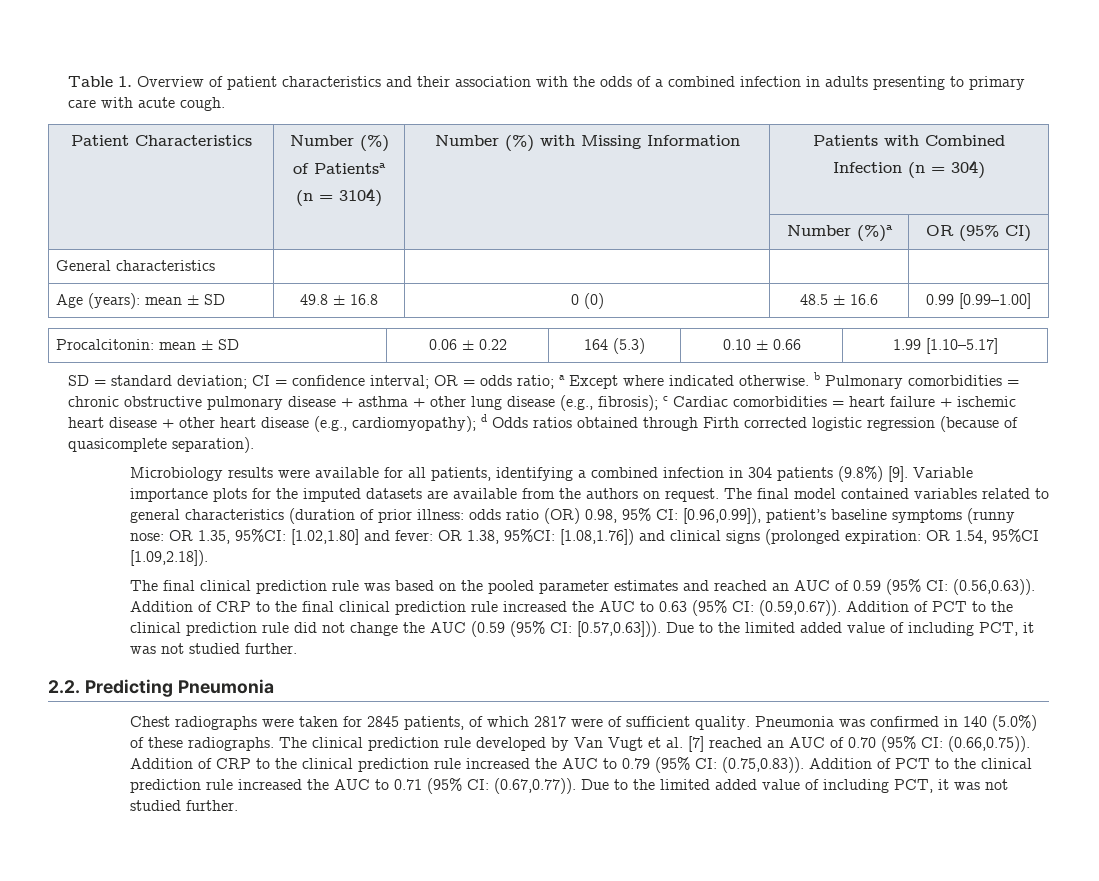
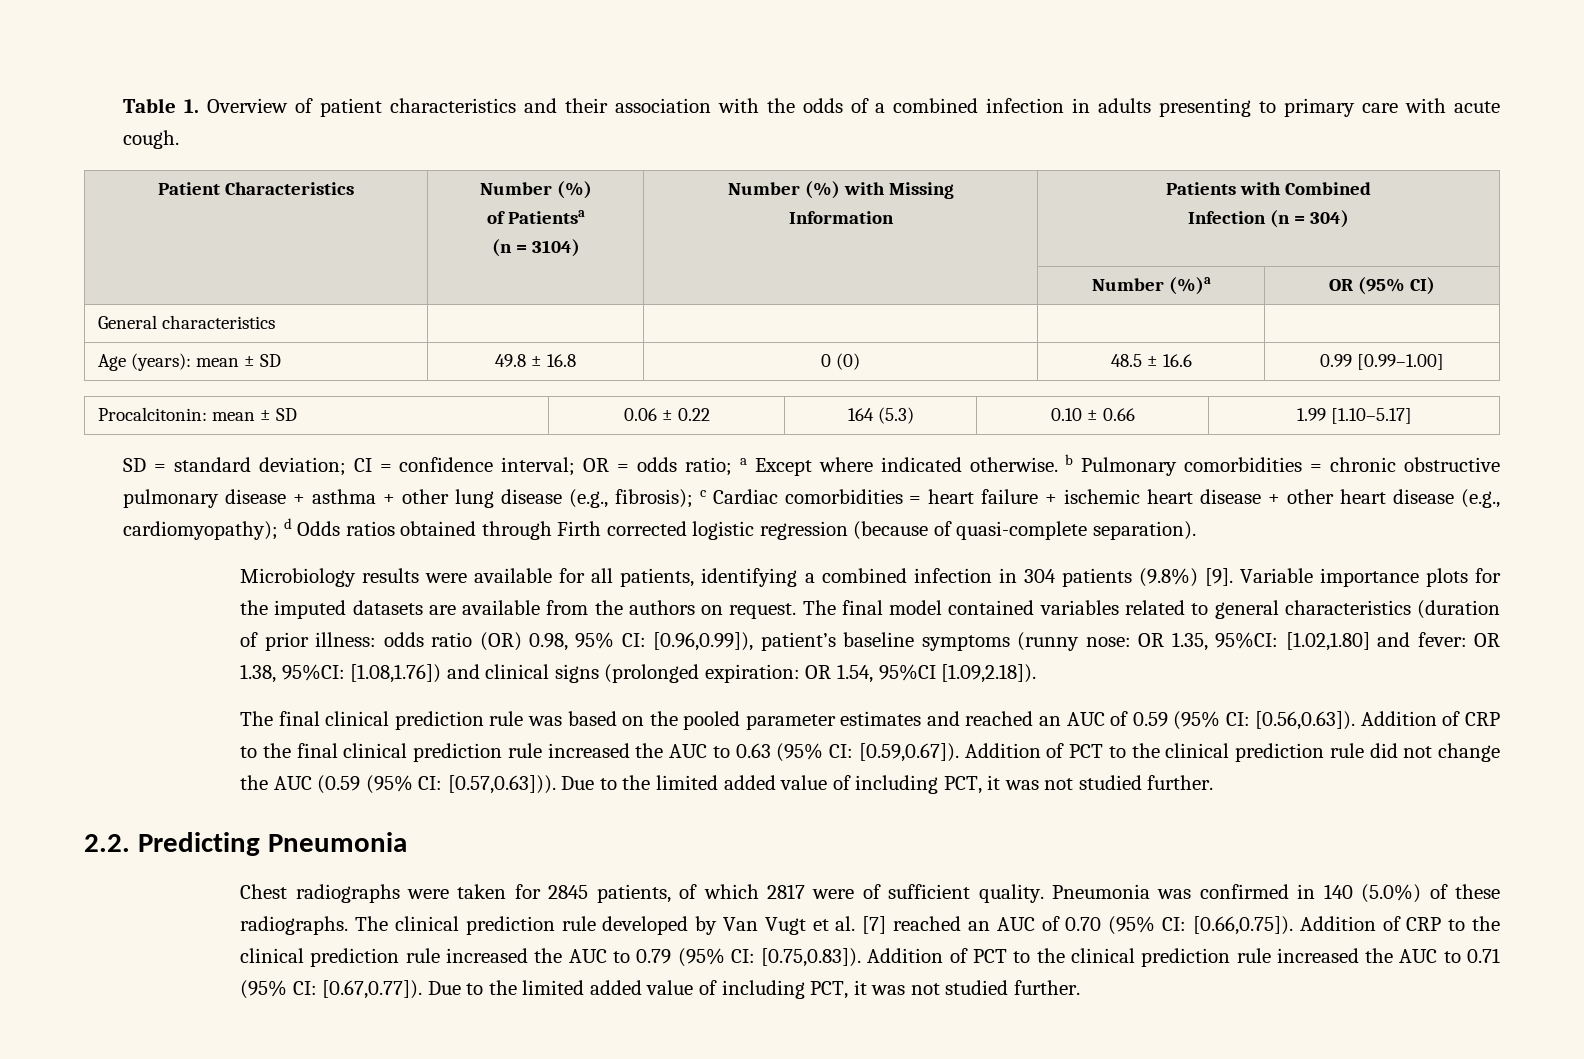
  Patient Characteristics | Number (%)
  of Patientsa
- (n = 3104) | Number (%) with Missing Information | Patients with Combined
+ (n = 3104) | Number (%) with Missing
+ Information | Patients with Combined
- d Odds ratios obtained through Firth corrected logistic regression (because of quasicomplete separation).
+ d Odds ratios obtained through Firth corrected logistic regression (because of quasi-complete separation).
- (0.56,0.63)). Addition of CRP to the final clinical prediction rule increased the AUC to 0.63 (95% CI:
+ [0.56,0.63]). Addition of CRP to the final clinical prediction rule increased the AUC to 0.63 (95% CI:
- (0.59,0.67)). Addition of PCT to the clinical prediction rule did not change the AUC (0.59 (95% CI:
+ [0.59,0.67]). Addition of PCT to the clinical prediction rule did not change the AUC (0.59 (95% CI:
- (0.66,0.75)). Addition of CRP to the clinical prediction rule increased the AUC to 0.79 (95% CI:
+ [0.66,0.75]). Addition of CRP to the clinical prediction rule increased the AUC to 0.79 (95% CI:
- (0.75,0.83)). Addition of PCT to the clinical prediction rule increased the AUC to 0.71 (95% CI:
+ [0.75,0.83]). Addition of PCT to the clinical prediction rule increased the AUC to 0.71 (95% CI:
- (0.67,0.77)). Due to the limited added value of including PCT, it was not studied further.
+ [0.67,0.77]). Due to the limited added value of including PCT, it was not studied further.

